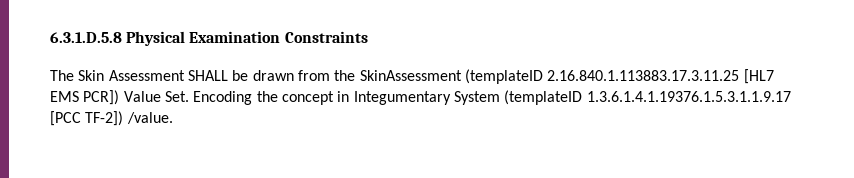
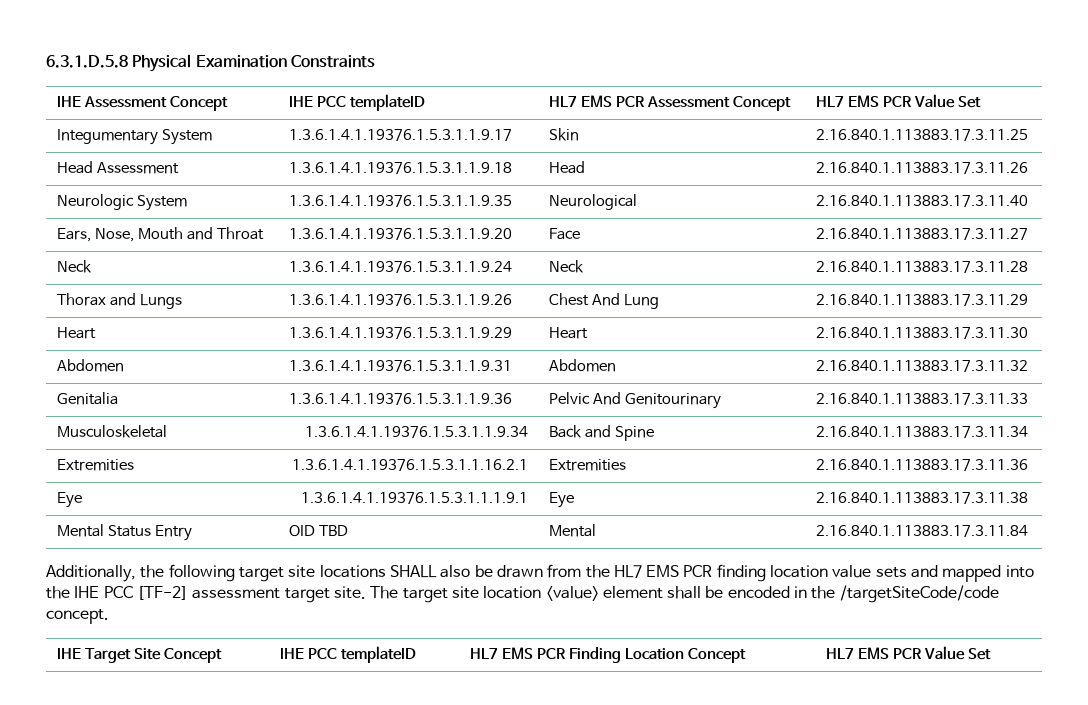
- The Skin Assessment SHALL be drawn from the SkinAssessment (templateID 2.16.840.1.113883.17.3.11.25 [HL7 EMS PCR]) Value Set. Encoding the concept in Integumentary System (templateID 1.3.6.1.4.1.19376.1.5.3.1.1.9.17 [PCC TF-2]) /value.
+ IHE Assessment Concept | IHE PCC templateID | HL7 EMS PCR Assessment Concept | HL7 EMS PCR Value Set
+ Integumentary System | 1.3.6.1.4.1.19376.1.5.3.1.1.9.17 | Skin | 2.16.840.1.113883.17.3.11.25
+ Head Assessment | 1.3.6.1.4.1.19376.1.5.3.1.1.9.18 | Head | 2.16.840.1.113883.17.3.11.26
+ Neurologic System | 1.3.6.1.4.1.19376.1.5.3.1.1.9.35 | Neurological | 2.16.840.1.113883.17.3.11.40
+ Ears, Nose, Mouth and Throat | 1.3.6.1.4.1.19376.1.5.3.1.1.9.20 | Face | 2.16.840.1.113883.17.3.11.27
+ Neck | 1.3.6.1.4.1.19376.1.5.3.1.1.9.24 | Neck | 2.16.840.1.113883.17.3.11.28
+ Thorax and Lungs | 1.3.6.1.4.1.19376.1.5.3.1.1.9.26 | Chest And Lung | 2.16.840.1.113883.17.3.11.29
+ Heart | 1.3.6.1.4.1.19376.1.5.3.1.1.9.29 | Heart | 2.16.840.1.113883.17.3.11.30
+ Abdomen | 1.3.6.1.4.1.19376.1.5.3.1.1.9.31 | Abdomen | 2.16.840.1.113883.17.3.11.32
+ Genitalia | 1.3.6.1.4.1.19376.1.5.3.1.1.9.36 | Pelvic And Genitourinary | 2.16.840.1.113883.17.3.11.33
+ Musculoskeletal | 1.3.6.1.4.1.19376.1.5.3.1.1.9.34 | Back and Spine | 2.16.840.1.113883.17.3.11.34
+ Extremities | 1.3.6.1.4.1.19376.1.5.3.1.1.16.2.1 | Extremities | 2.16.840.1.113883.17.3.11.36
+ Eye | 1.3.6.1.4.1.19376.1.5.3.1.1.1.9.1 | Eye | 2.16.840.1.113883.17.3.11.38
+ Mental Status Entry | OID TBD | Mental | 2.16.840.1.113883.17.3.11.84
+ Additionally, the following target site locations SHALL also be drawn from the HL7 EMS PCR finding location value sets and mapped into the IHE PCC [TF-2] assessment target site. The target site location <value> element shall be encoded in the /targetSiteCode/code concept.
+ IHE Target Site Concept | IHE PCC templateID | HL7 EMS PCR Finding Location Concept | HL7 EMS PCR Value Set

